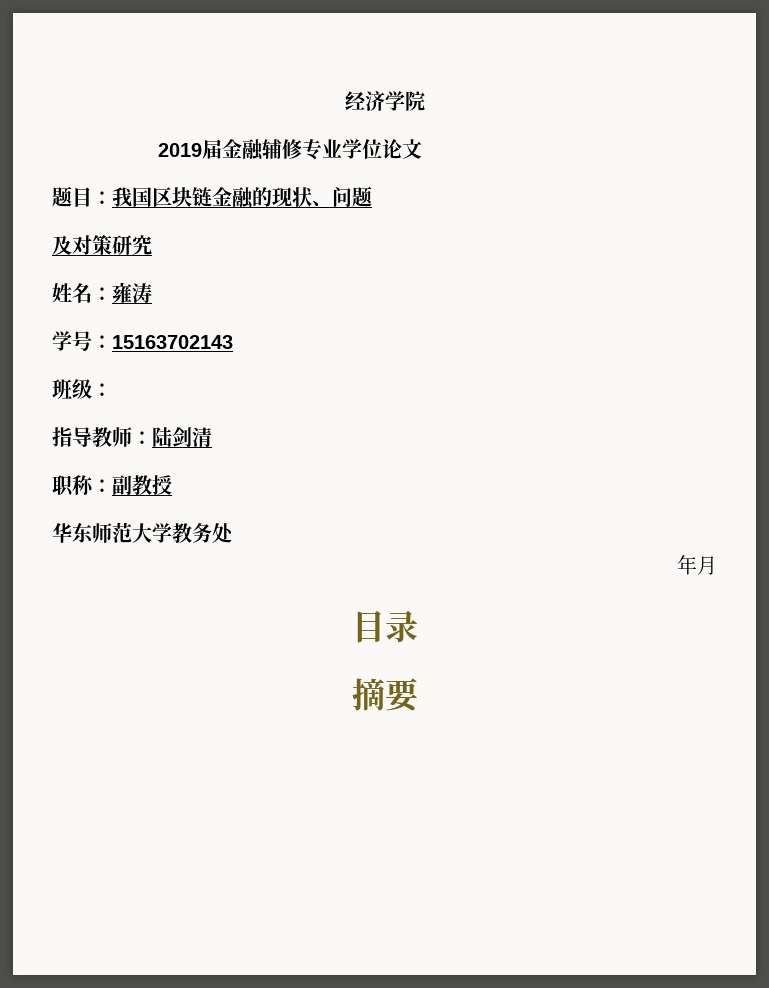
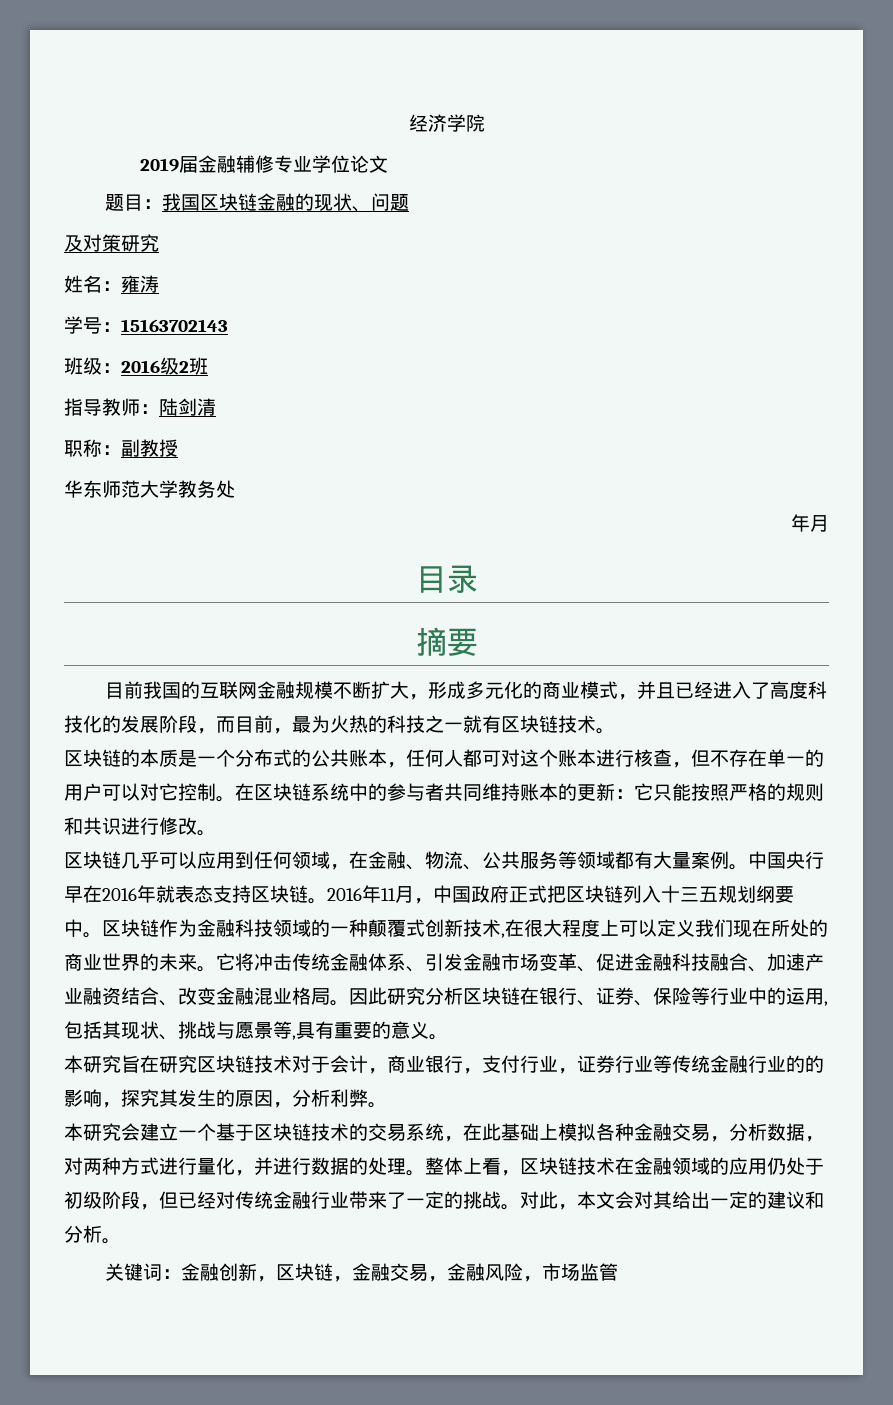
- 班级：
+ 班级：2016级2班
+ 目前我国的互联网金融规模不断扩大，形成多元化的商业模式，并且已经进入了高度科技化的发展阶段，而目前，最为火热的科技之一就有区块链技术。
+ 区块链的本质是一个分布式的公共账本，任何人都可对这个账本进行核查，但不存在单一的用户可以对它控制。在区块链系统中的参与者共同维持账本的更新：它只能按照严格的规则和共识进行修改。
+ 区块链几乎可以应用到任何领域，在金融、物流、公共服务等领域都有大量案例。中国央行早在2016年就表态支持区块链。2016年11月，中国政府正式把区块链列入十三五规划纲要中。区块链作为金融科技领域的一种颠覆式创新技术,在很大程度上可以定义我们现在所处的商业世界的未来。它将冲击传统金融体系、引发金融市场变革、促进金融科技融合、加速产业融资结合、改变金融混业格局。因此研究分析区块链在银行、证券、保险等行业中的运用,包括其现状、挑战与愿景等,具有重要的意义。
+ 本研究旨在研究区块链技术对于会计，商业银行，支付行业，证券行业等传统金融行业的的影响，探究其发生的原因，分析利弊。
+ 本研究会建立一个基于区块链技术的交易系统，在此基础上模拟各种金融交易，分析数据，对两种方式进行量化，并进行数据的处理。整体上看，区块链技术在金融领域的应用仍处于初级阶段，但已经对传统金融行业带来了一定的挑战。对此，本文会对其给出一定的建议和分析。
+ 关键词：金融创新，区块链，金融交易，金融风险，市场监管

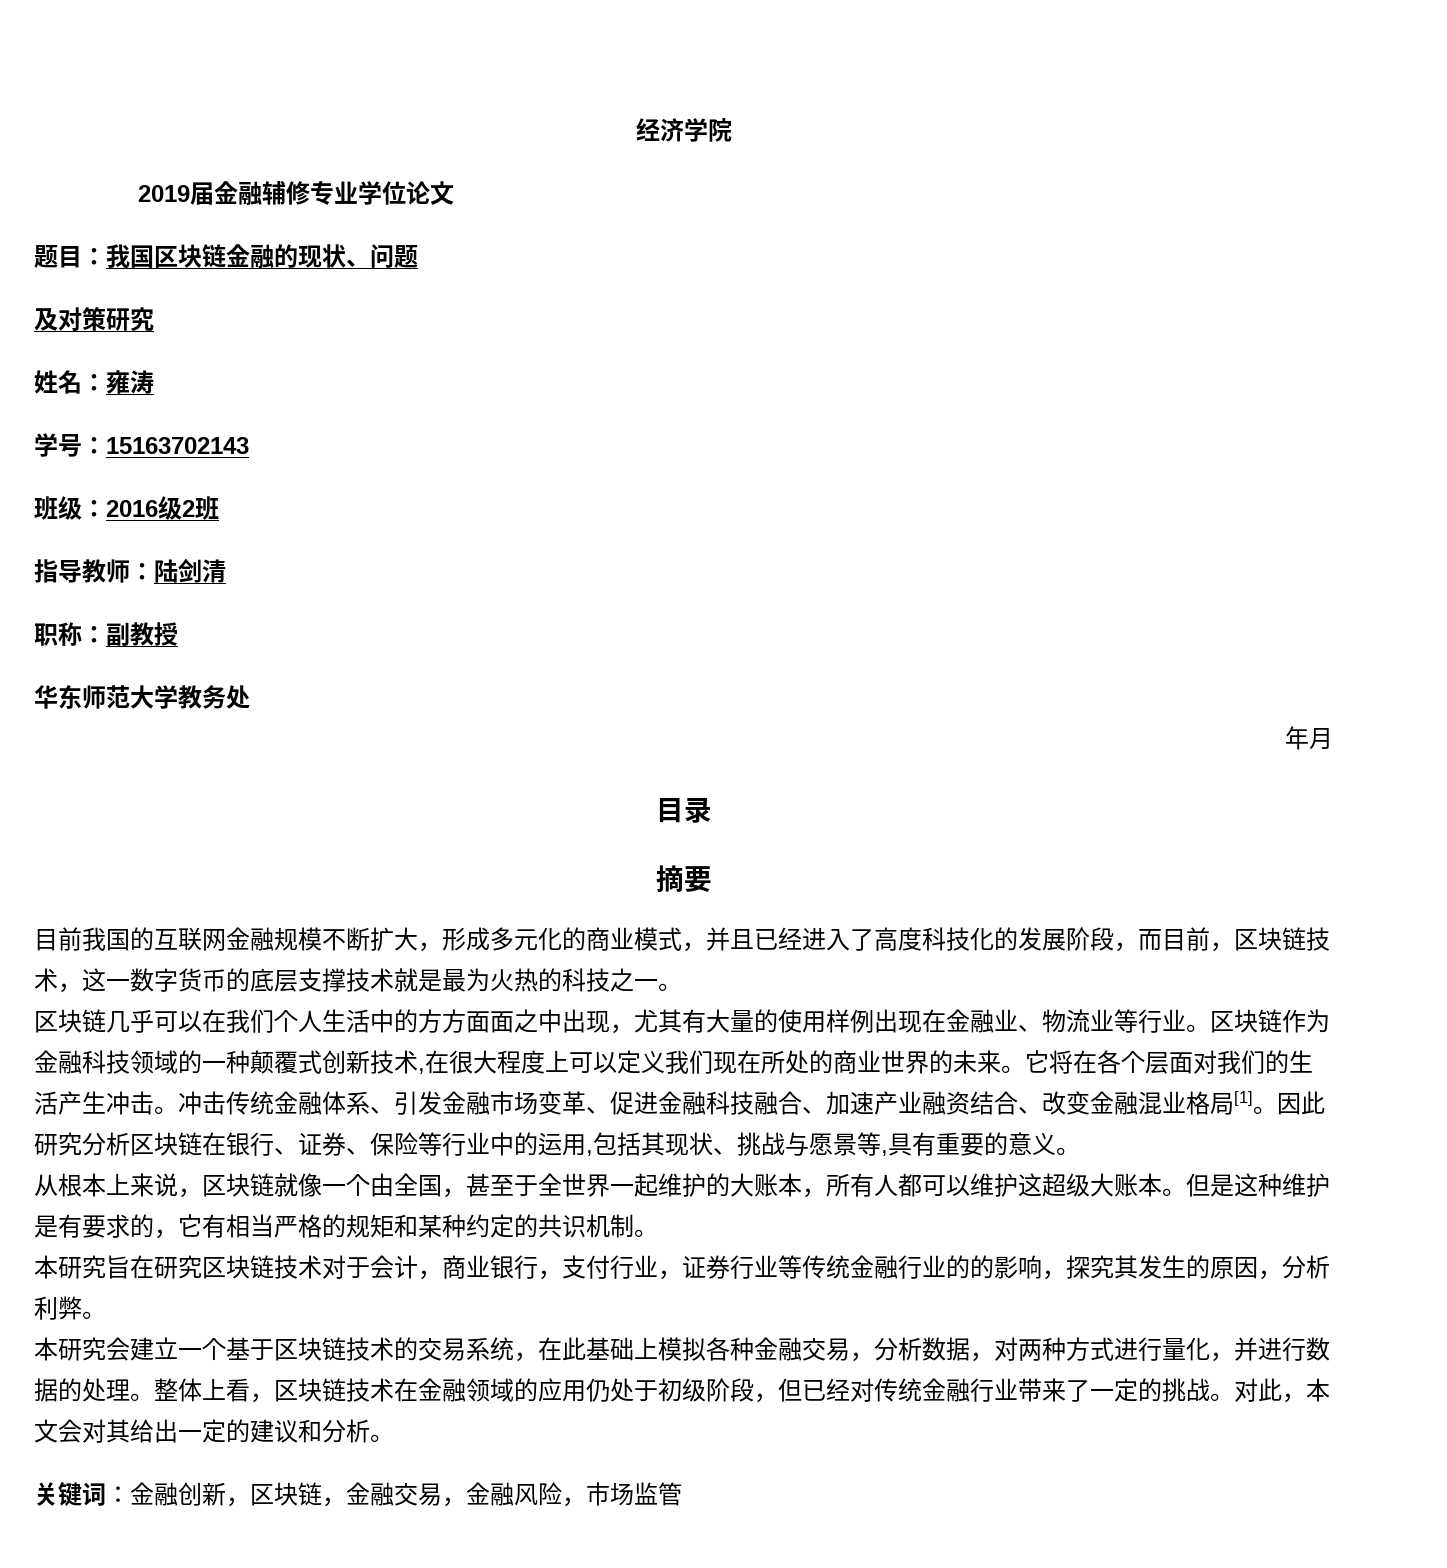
- 目前我国的互联网金融规模不断扩大，形成多元化的商业模式，并且已经进入了高度科技化的发展阶段，而目前，最为火热的科技之一就有区块链技术。
- 区块链的本质是一个分布式的公共账本，任何人都可对这个账本进行核查，但不存在单一的用户可以对它控制。在区块链系统中的参与者共同维持账本的更新：它只能按照严格的规则和共识进行修改。
- 区块链几乎可以应用到任何领域，在金融、物流、公共服务等领域都有大量案例。中国央行早在2016年就表态支持区块链。2016年11月，中国政府正式把区块链列入十三五规划纲要中。
+ 目前我国的互联网金融规模不断扩大，形成多元化的商业模式，并且已经进入了高度科技化的发展阶段，而目前，区块链技术，这一数字货币的底层支撑技术就是最为火热的科技之一。
+ 区块链几乎可以在我们个人生活中的方方面面之中出现，尤其有大量的使用样例出现在金融业、物流业等行业。
- 它将冲击传统金融体系、引发金融市场变革、促进金融科技融合、加速产业融资结合、改变金融混业格局。
+ 它将在各个层面对我们的生活产生冲击。冲击传统金融体系、引发金融市场变革、促进金融科技融合、加速产业融资结合、改变金融混业格局[1]。
+ 从根本上来说，区块链就像一个由全国，甚至于全世界一起维护的大账本，所有人都可以维护这超级大账本。但是这种维护是有要求的，它有相当严格的规矩和某种约定的共识机制。

